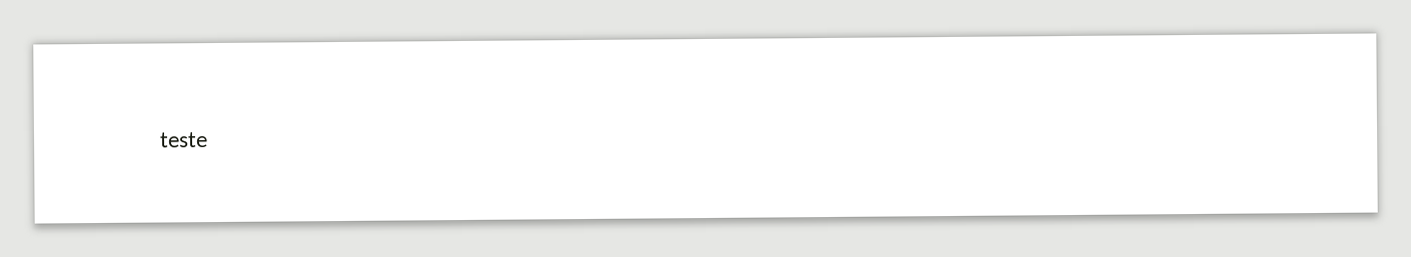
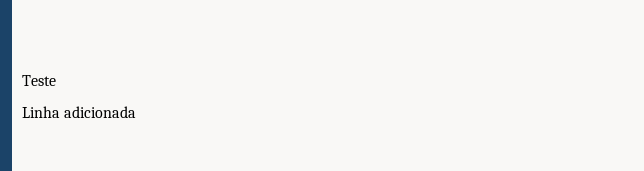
- teste
+ Teste
+ Linha adicionada

